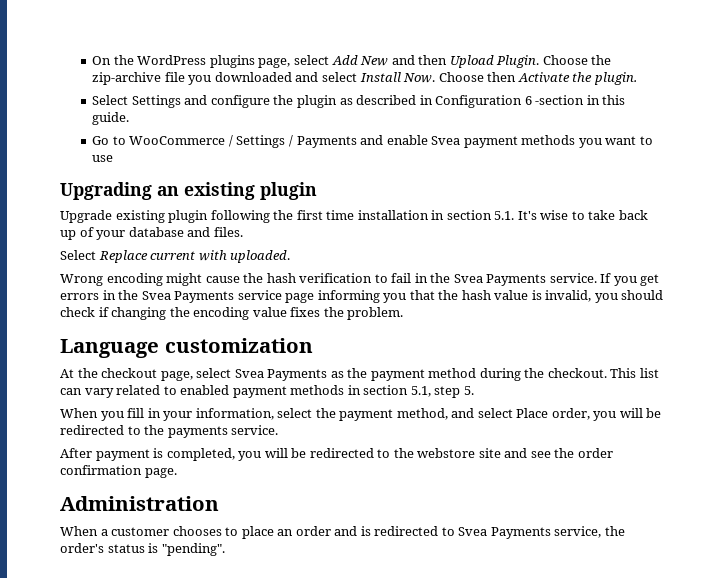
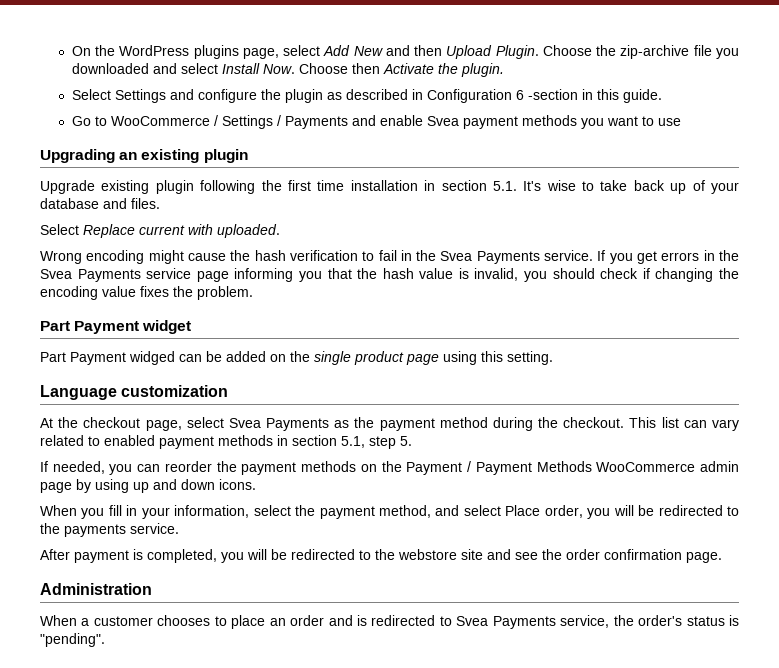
+ Part Payment widget
+ Part Payment widged can be added on the single product page using this setting.
+ If needed, you can reorder the payment methods on the Payment / Payment Methods WooCommerce admin page by using up and down icons.

